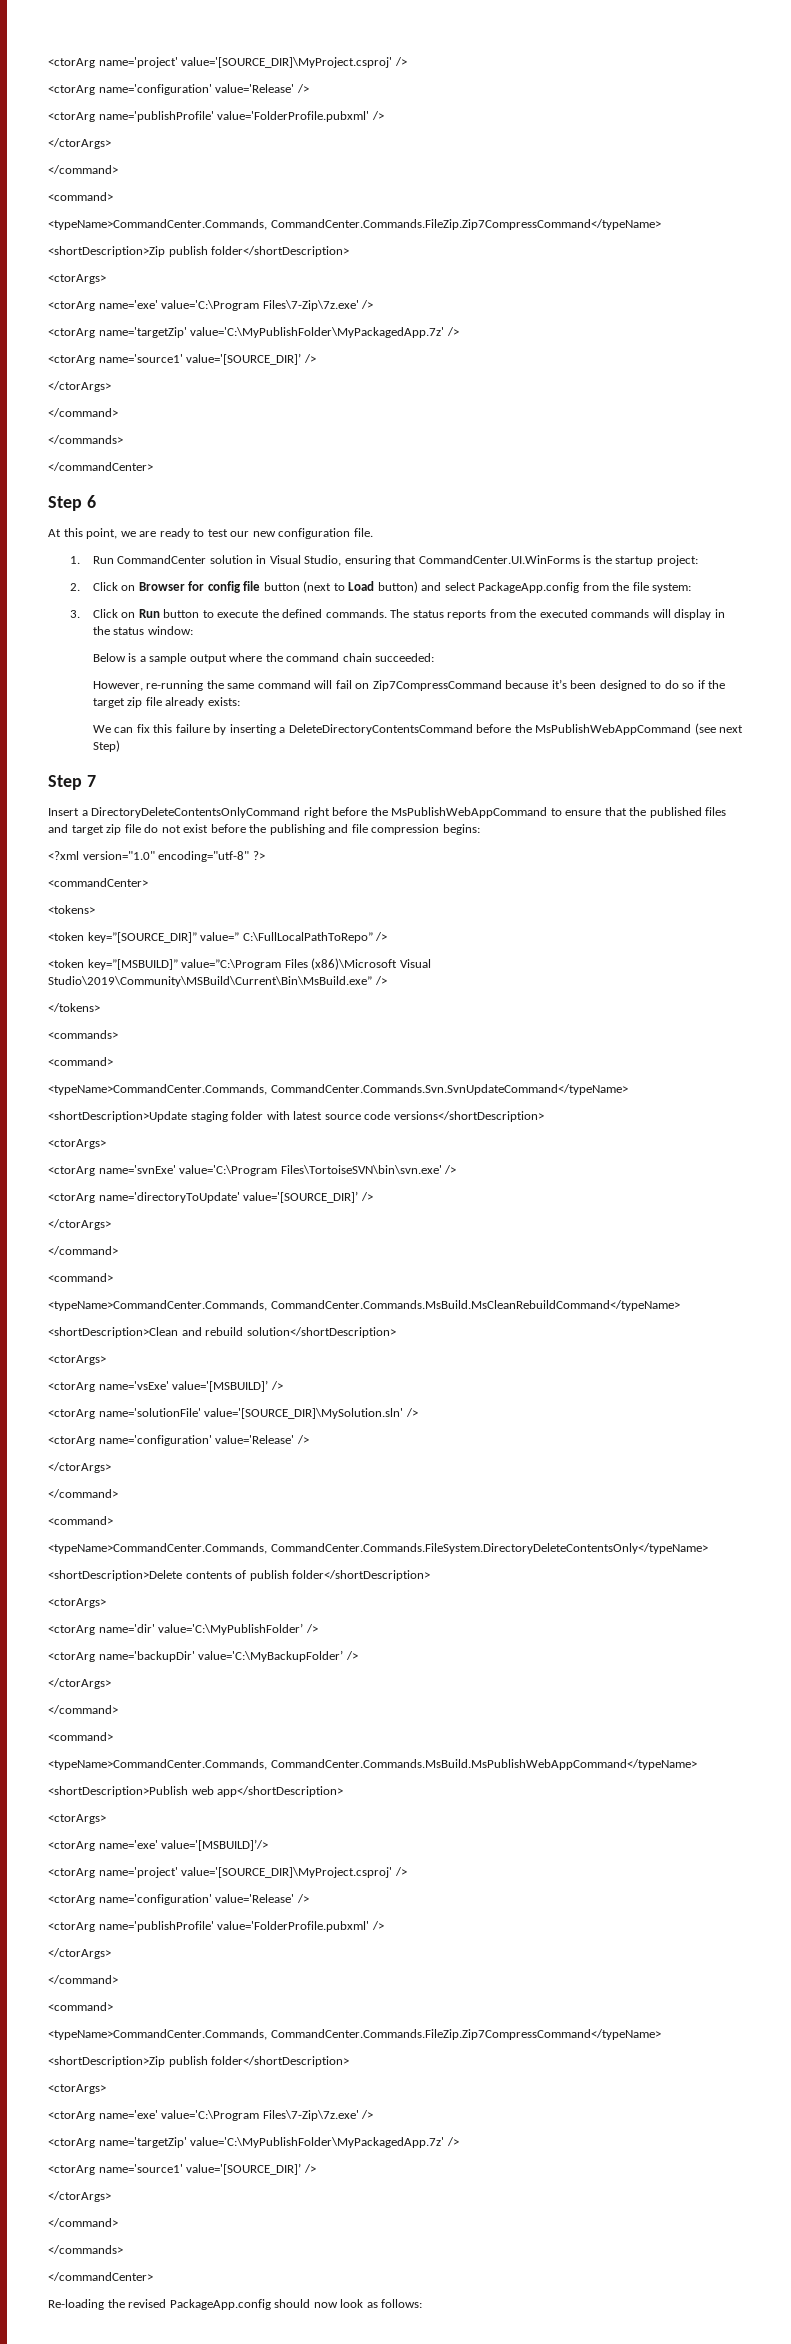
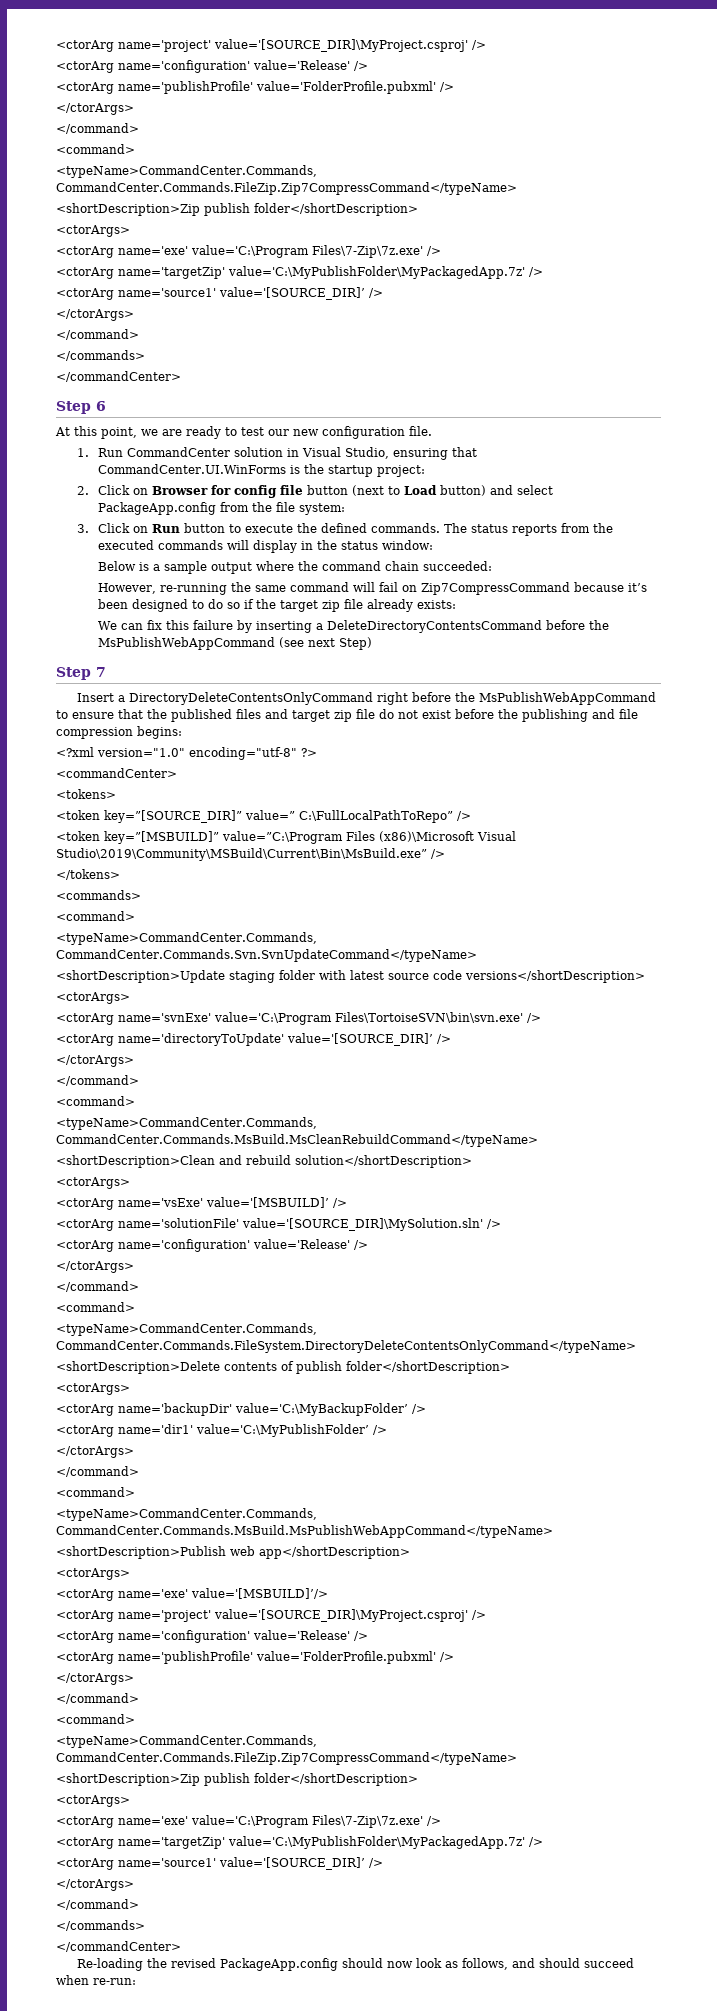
- <typeName>CommandCenter.Commands, CommandCenter.Commands.FileSystem.DirectoryDeleteContentsOnly</typeName>
+ <typeName>CommandCenter.Commands, CommandCenter.Commands.FileSystem.DirectoryDeleteContentsOnlyCommand</typeName>
- <ctorArg name='dir' value='C:\MyPublishFolder’ />
  <ctorArg name='backupDir' value='C:\MyBackupFolder’ />
+ <ctorArg name='dir1' value='C:\MyPublishFolder’ />
- Re-loading the revised PackageApp.config should now look as follows:
+ Re-loading the revised PackageApp.config should now look as follows, and should succeed when re-run:

